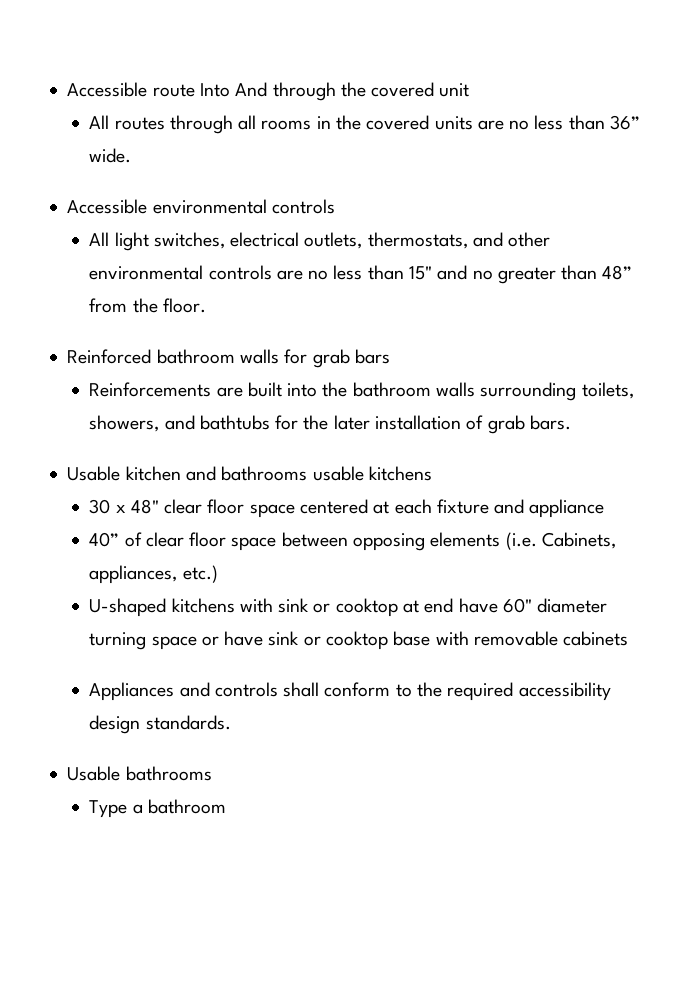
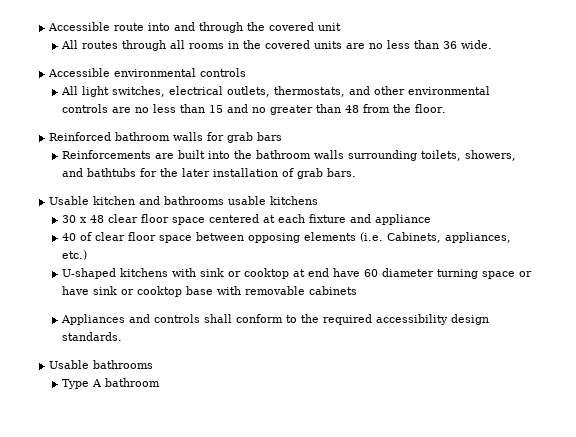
- Accessible route Into And through the covered unit
+ Accessible route into and through the covered unit
- All routes through all rooms in the covered units are no less than 36” wide.
+ All routes through all rooms in the covered units are no less than 36 wide.
- All light switches, electrical outlets, thermostats, and other environmental controls are no less than 15" and no greater than 48” from the floor.
+ All light switches, electrical outlets, thermostats, and other environmental controls are no less than 15 and no greater than 48 from the floor.
- 30 x 48" clear floor space centered at each fixture and appliance
+ 30 x 48 clear floor space centered at each fixture and appliance
- 40” of clear floor space between opposing elements (i.e. Cabinets, appliances, etc.)
+ 40 of clear floor space between opposing elements (i.e. Cabinets, appliances, etc.)
- U-shaped kitchens with sink or cooktop at end have 60" diameter turning space or have sink or cooktop base with removable cabinets
+ U-shaped kitchens with sink or cooktop at end have 60 diameter turning space or have sink or cooktop base with removable cabinets
- Type a bathroom
+ Type A bathroom

